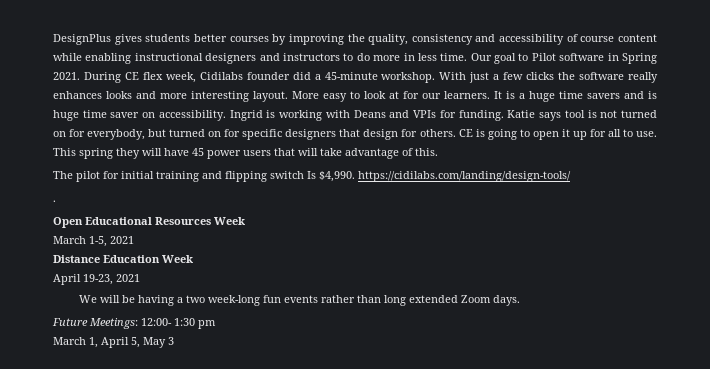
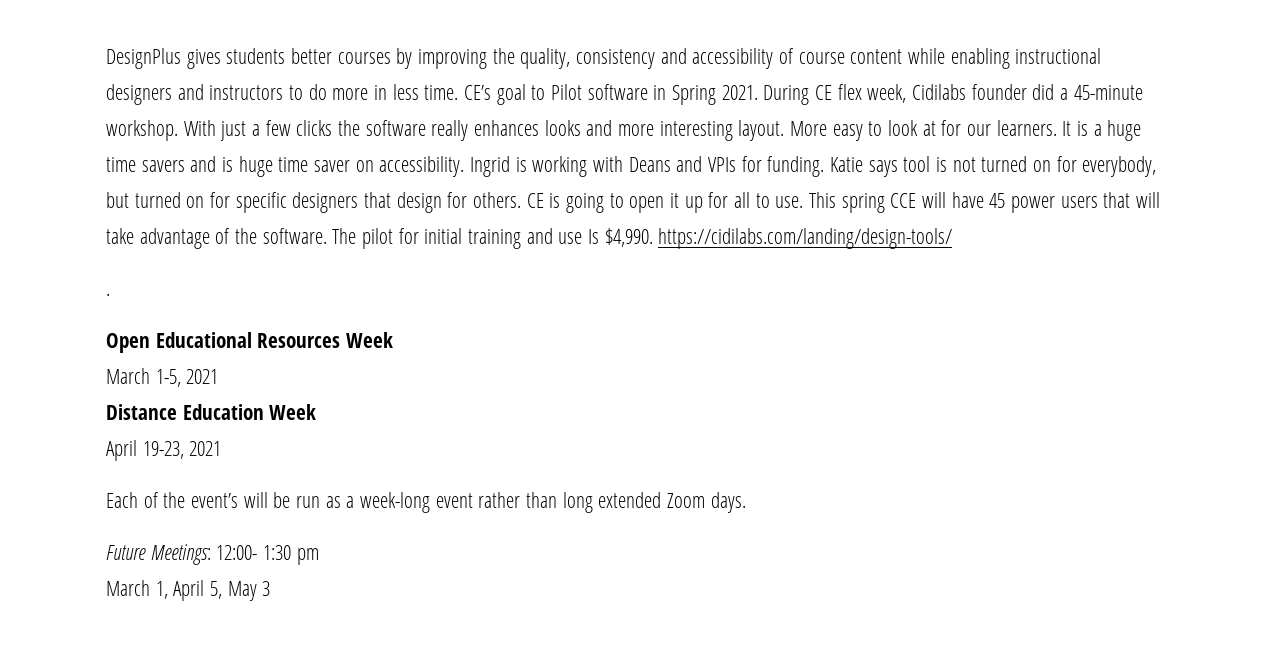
- Our goal to Pilot software in Spring 2021.
+ CE’s goal to Pilot software in Spring 2021.
- This spring they will have 45 power users that will take advantage of this.
- The pilot for initial training and flipping switch Is $4,990. https://cidilabs.com/landing/design-tools/
+ This spring CCE will have 45 power users that will take advantage of the software. The pilot for initial training and use Is $4,990. https://cidilabs.com/landing/design-tools/
- We will be having a two week-long fun events rather than long extended Zoom days.
+ Each of the event’s will be run as a week-long event rather than long extended Zoom days.

